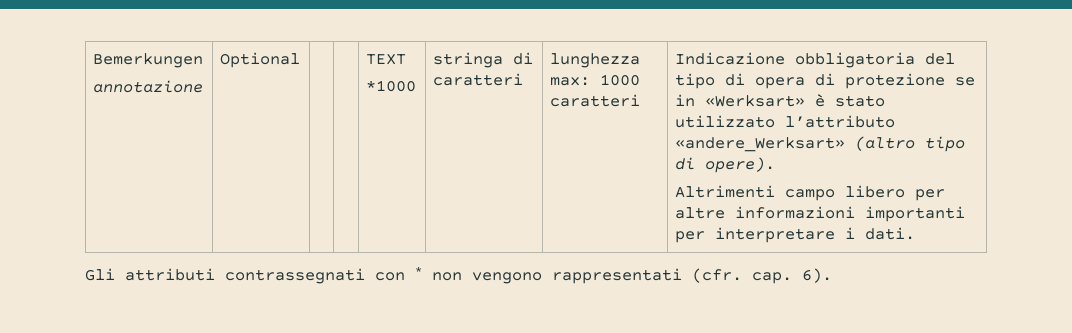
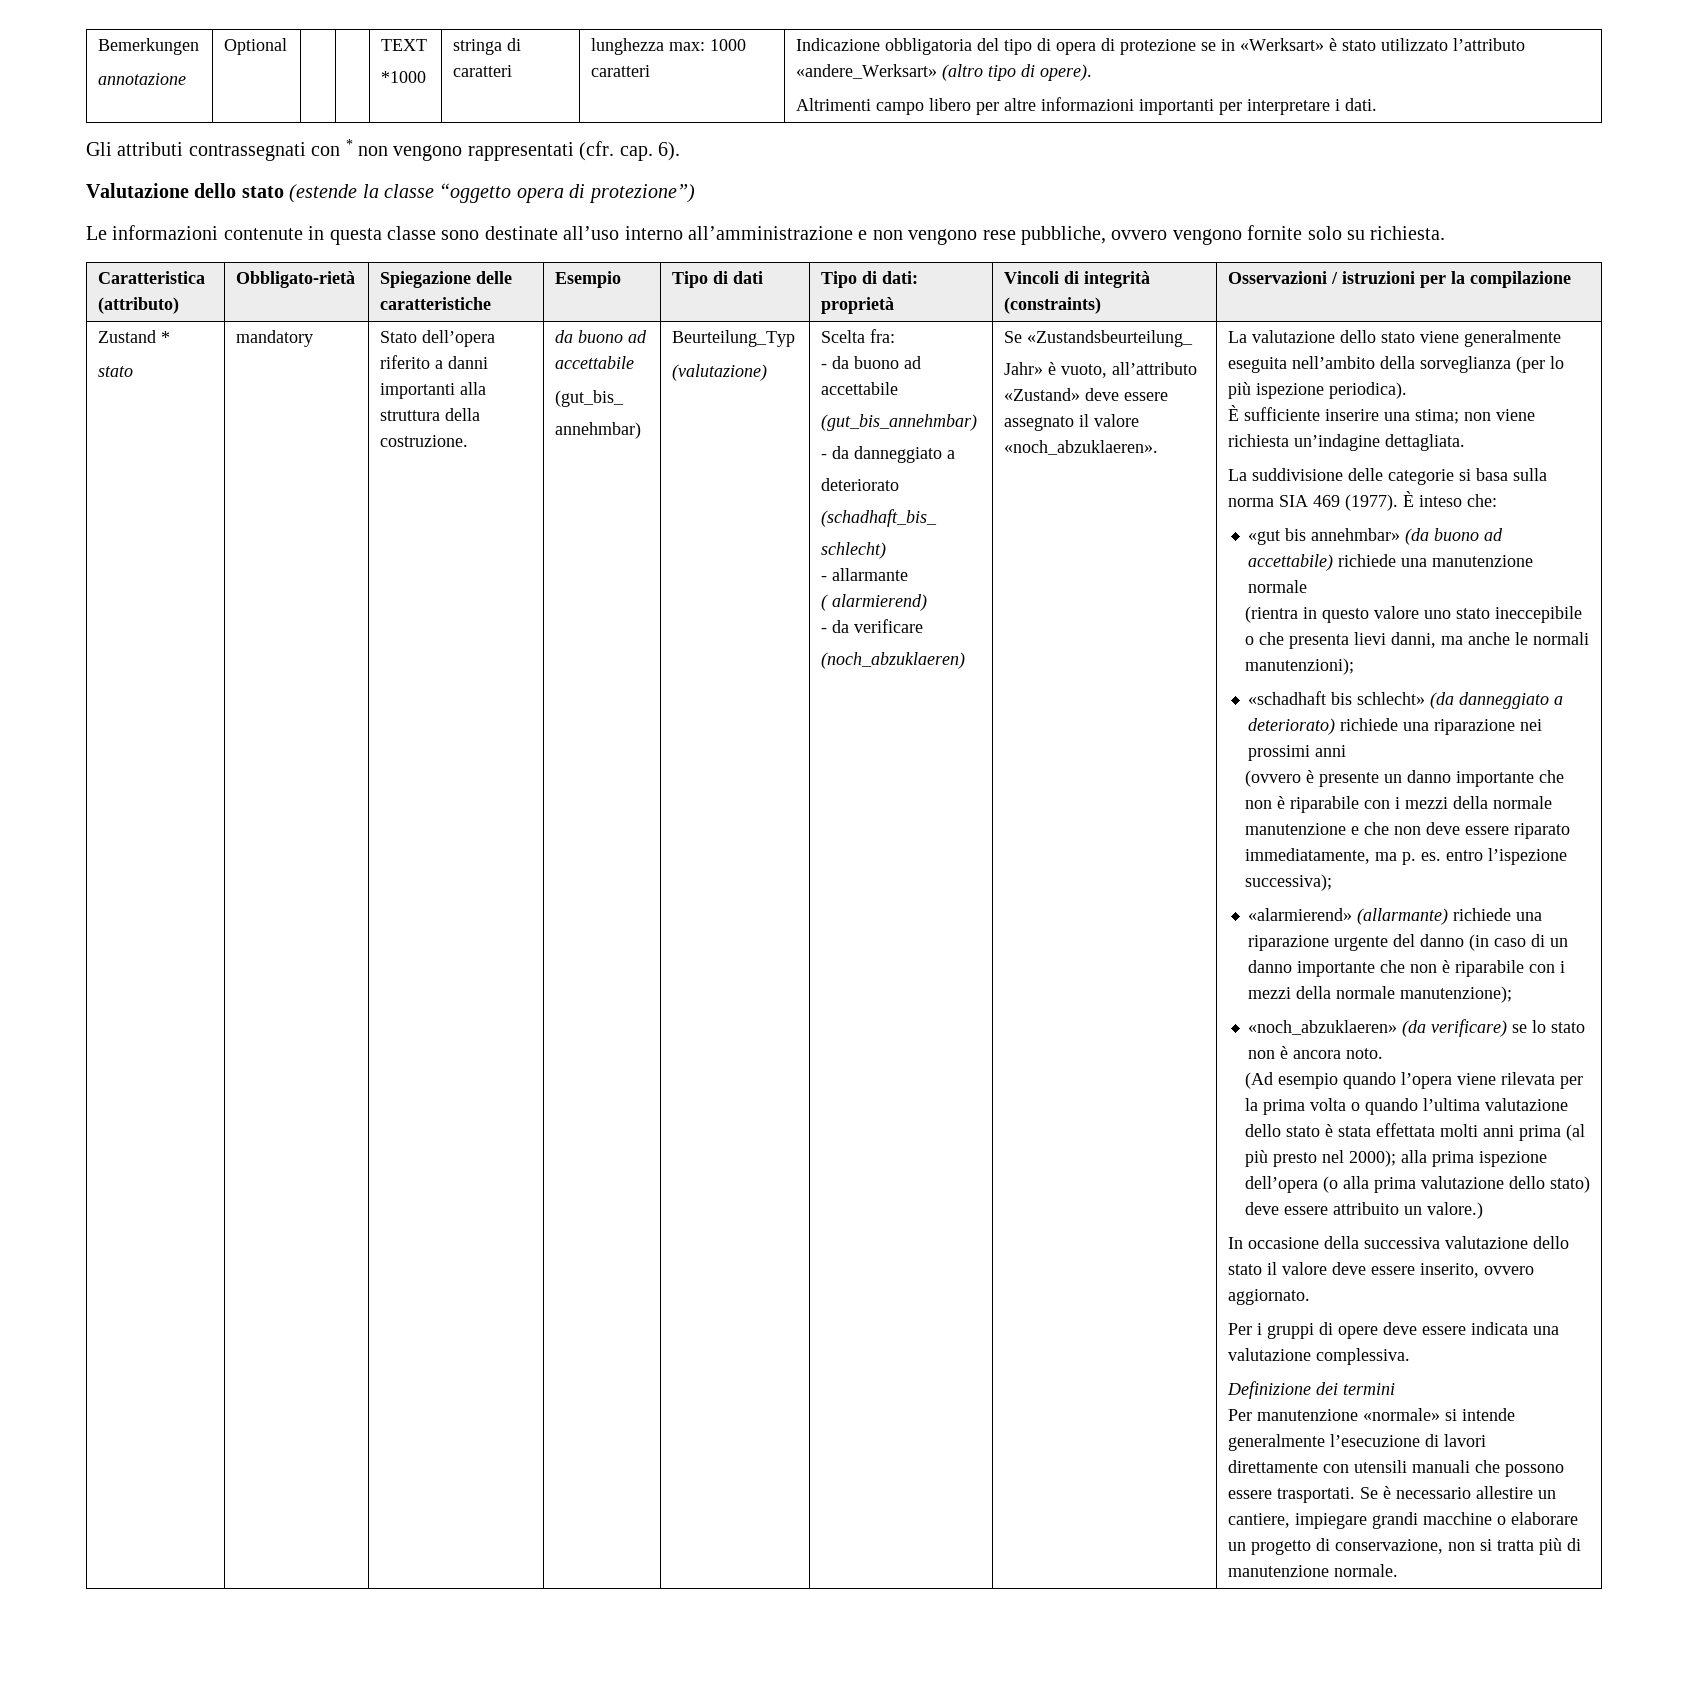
+ Valutazione dello stato (estende la classe “oggetto opera di protezione”)
+ Le informazioni contenute in questa classe sono destinate all’uso interno all’amministrazione e non vengono rese pubbliche, ovvero vengono fornite solo su richiesta.
+ Caratteristica (attributo) | Obbligato-rietà | Spiegazione delle caratteristiche | Esempio | Tipo di dati | Tipo di dati: proprietà | Vincoli di integrità (constraints) | Osservazioni / istruzioni per la compilazione
+ Zustand *
+ stato | mandatory | Stato dell’opera riferito a danni importanti alla struttura della costruzione. | da buono ad accettabile
+ (gut_bis_
+ annehmbar) | Beurteilung_Typ
+ (valutazione) | Scelta fra:
+ - da buono ad accettabile
+ (gut_bis_annehmbar)
+ - da danneggiato a
+ deteriorato
+ (schadhaft_bis_
+ schlecht)
+ - allarmante
+ ( alarmierend)
+ - da verificare
+ (noch_abzuklaeren) | Se «Zustandsbeurteilung_
+ Jahr» è vuoto, all’attributo «Zustand» deve essere assegnato il valore «noch_abzuklaeren». | La valutazione dello stato viene generalmente eseguita nell’ambito della sorveglianza (per lo più ispezione periodica).
+ È sufficiente inserire una stima; non viene richiesta un’indagine dettagliata.
+ La suddivisione delle categorie si basa sulla norma SIA 469 (1977). È inteso che:
+ «gut bis annehmbar» (da buono ad accettabile) richiede una manutenzione normale
+ (rientra in questo valore uno stato ineccepibile o che presenta lievi danni, ma anche le normali manutenzioni);
+ «schadhaft bis schlecht» (da danneggiato a deteriorato) richiede una riparazione nei prossimi anni
+ (ovvero è presente un danno importante che non è riparabile con i mezzi della normale manutenzione e che non deve essere riparato immediatamente, ma p. es. entro l’ispezione successiva);
+ «alarmierend» (allarmante) richiede una riparazione urgente del danno (in caso di un danno importante che non è riparabile con i mezzi della normale manutenzione);
+ «noch_abzuklaeren» (da verificare) se lo stato non è ancora noto.
+ (Ad esempio quando l’opera viene rilevata per la prima volta o quando l’ultima valutazione dello stato è stata effettata molti anni prima (al più presto nel 2000); alla prima ispezione dell’opera (o alla prima valutazione dello stato) deve essere attribuito un valore.)
+ In occasione della successiva valutazione dello stato il valore deve essere inserito, ovvero aggiornato.
+ Per i gruppi di opere deve essere indicata una valutazione complessiva.
+ Definizione dei termini
+ Per manutenzione «normale» si intende generalmente l’esecuzione di lavori
+ direttamente con utensili manuali che possono essere trasportati. Se è necessario allestire un cantiere, impiegare grandi macchine o elaborare un progetto di conservazione, non si tratta più di manutenzione normale.

